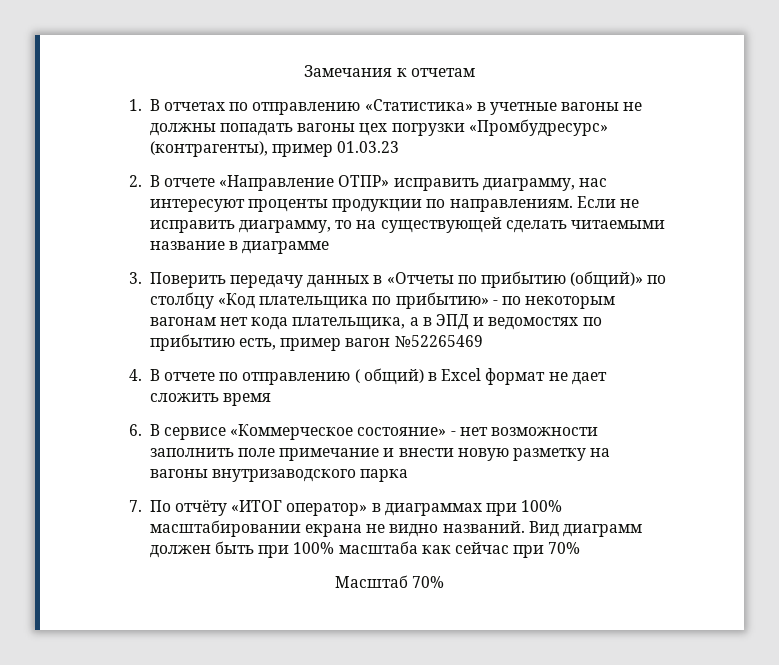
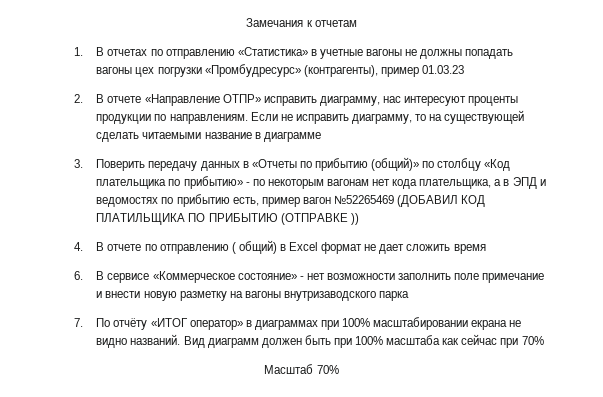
- 3. Поверить передачу данных в «Отчеты по прибытию (общий)» по столбцу «Код плательщика по прибытию» - по некоторым вагонам нет кода плательщика, а в ЭПД и ведомостях по прибытию есть, пример вагон №52265469
+ 3. Поверить передачу данных в «Отчеты по прибытию (общий)» по столбцу «Код плательщика по прибытию» - по некоторым вагонам нет кода плательщика, а в ЭПД и ведомостях по прибытию есть, пример вагон №52265469 (ДОБАВИЛ КОД ПЛАТИЛЬЩИКА ПО ПРИБЫТИЮ (ОТПРАВКЕ ))

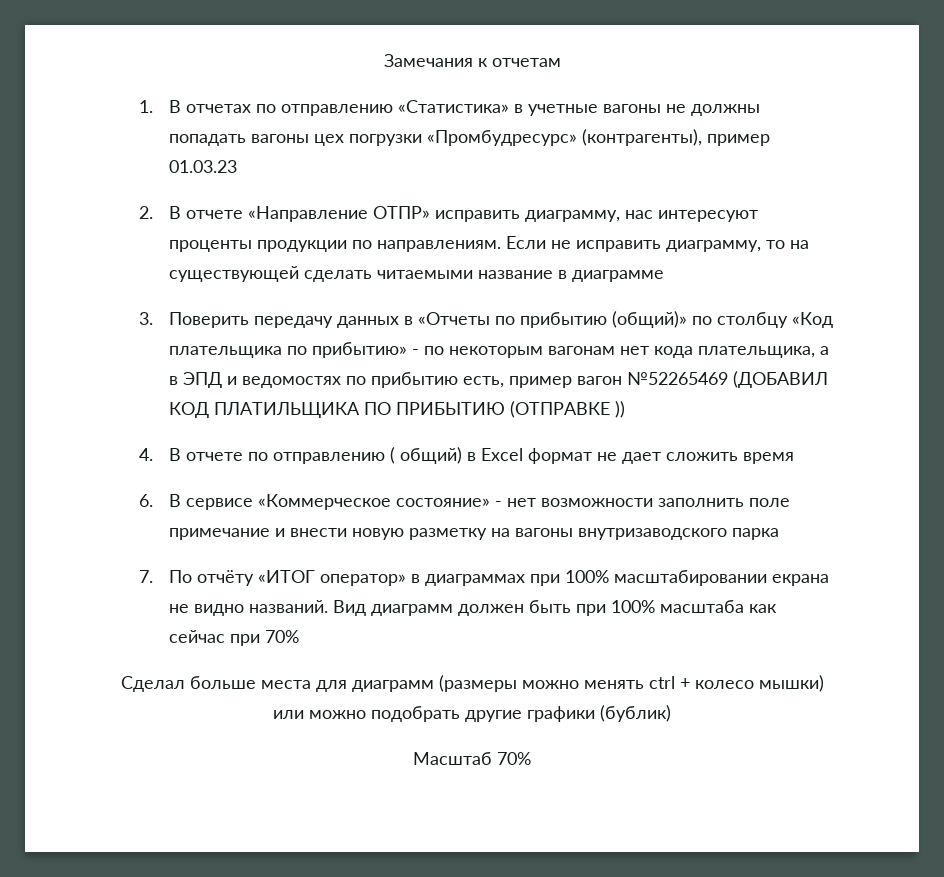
+ Сделал больше места для диаграмм (размеры можно менять ctrl + колесо мышки) или можно подобрать другие графики (бублик)

